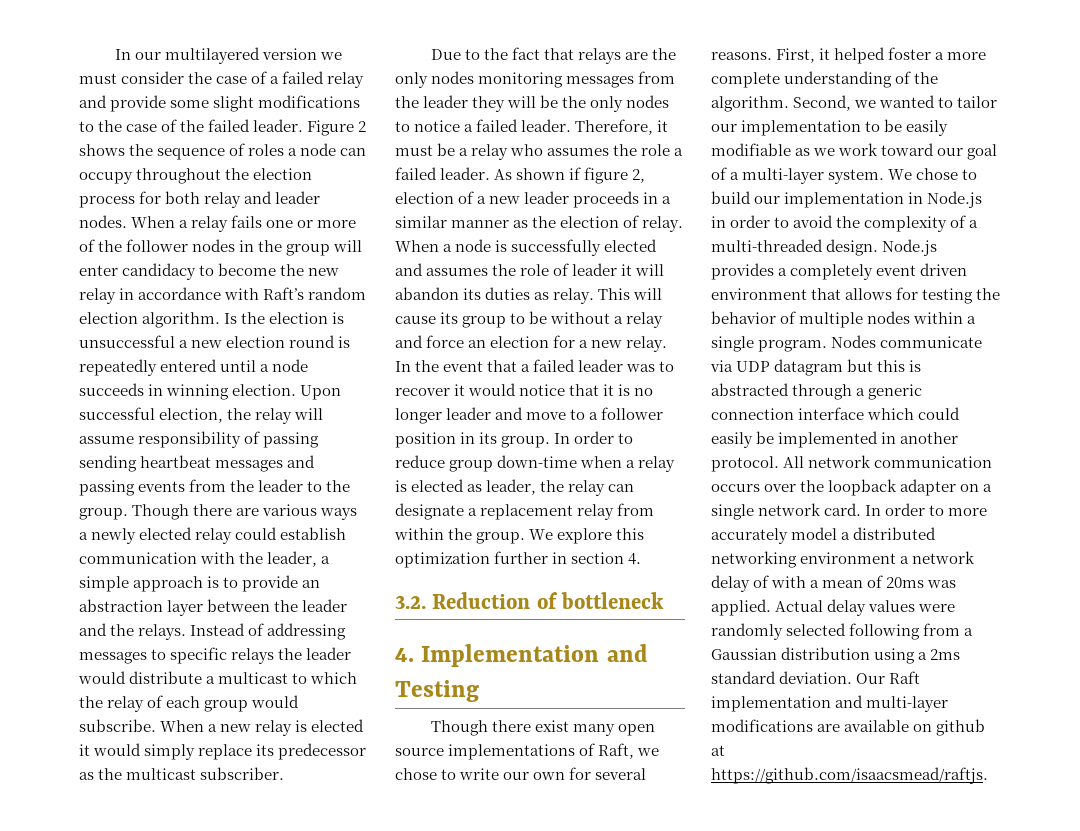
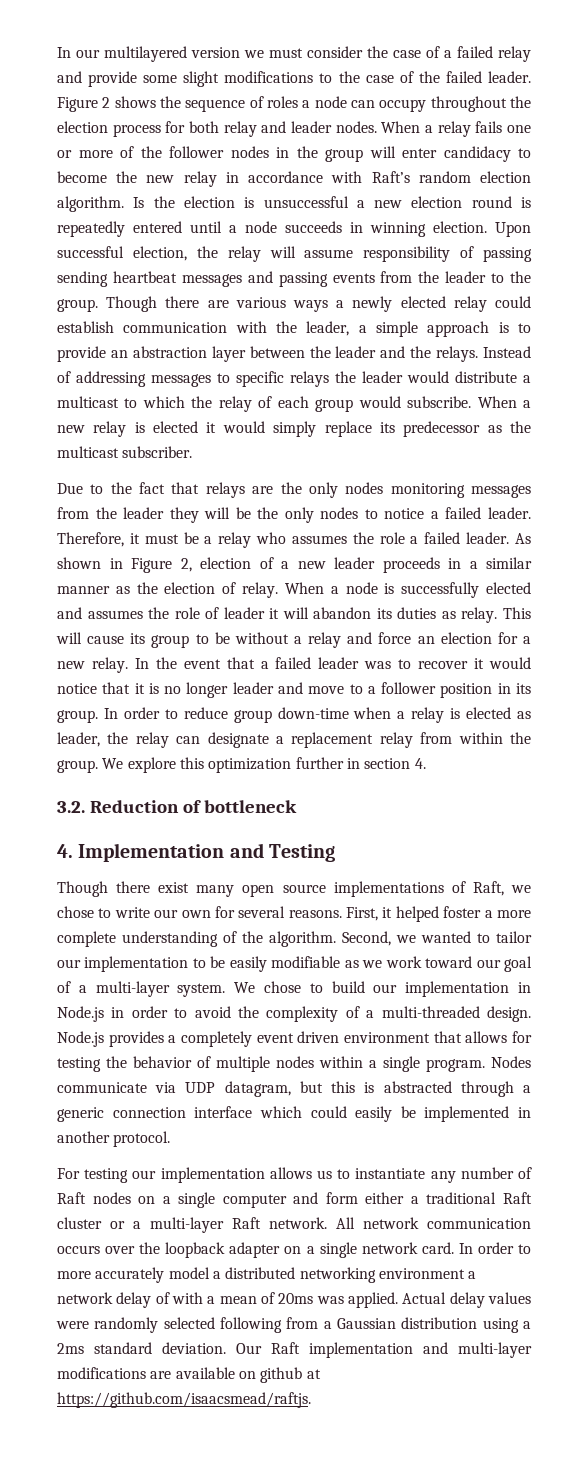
- As shown if figure 2, election of a new leader proceeds in a similar manner as the election of relay.
+ As shown in Figure 2, election of a new leader proceeds in a similar manner as the election of relay.
- Nodes communicate via UDP datagram but this is abstracted through a generic connection interface which could easily be implemented in another protocol.
+ Nodes communicate via UDP datagram, but this is abstracted through a generic connection interface which could easily be implemented in another protocol.
+ For testing our implementation allows us to instantiate any number of Raft nodes on a single computer and form either a traditional Raft cluster or a multi-layer Raft network.

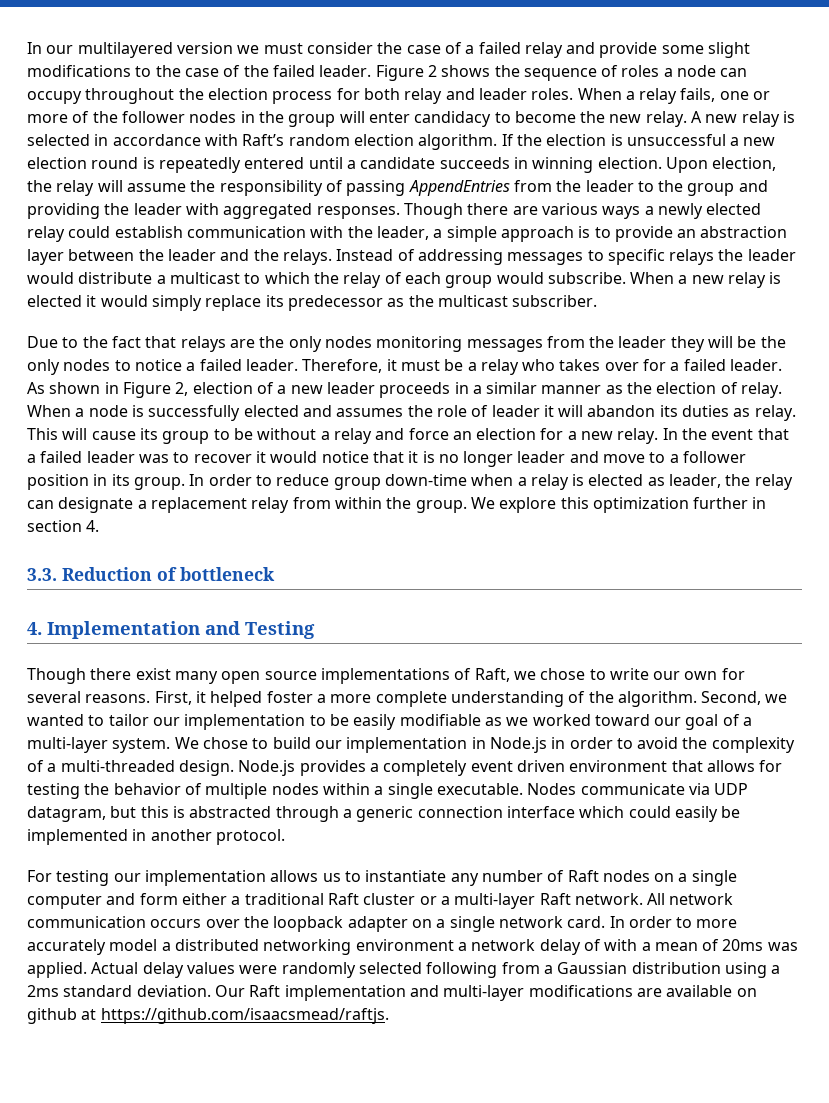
- Figure 2 shows the sequence of roles a node can occupy throughout the election process for both relay and leader nodes.
+ Figure 2 shows the sequence of roles a node can occupy throughout the election process for both relay and leader roles.
- When a relay fails one or more of the follower nodes in the group will enter candidacy to become the new relay in accordance with Raft’s random election algorithm.
+ When a relay fails, one or more of the follower nodes in the group will enter candidacy to become the new relay. A new relay is selected in accordance with Raft’s random election algorithm.
- Is the election is unsuccessful a new election round is repeatedly entered until a node succeeds in winning election.
+ If the election is unsuccessful a new election round is repeatedly entered until a candidate succeeds in winning election.
- Upon successful election, the relay will assume responsibility of passing sending heartbeat messages and passing events from the leader to the group.
+ Upon election, the relay will assume the responsibility of passing AppendEntries from the leader to the group and providing the leader with aggregated responses.
- Therefore, it must be a relay who assumes the role a failed leader.
+ Therefore, it must be a relay who takes over for a failed leader.
- 3.2. Reduction of bottleneck
+ 3.3. Reduction of bottleneck
- Second, we wanted to tailor our implementation to be easily modifiable as we work toward our goal of a multi-layer system.
+ Second, we wanted to tailor our implementation to be easily modifiable as we worked toward our goal of a multi-layer system.
- Node.js provides a completely event driven environment that allows for testing the behavior of multiple nodes within a single program.
+ Node.js provides a completely event driven environment that allows for testing the behavior of multiple nodes within a single executable.

